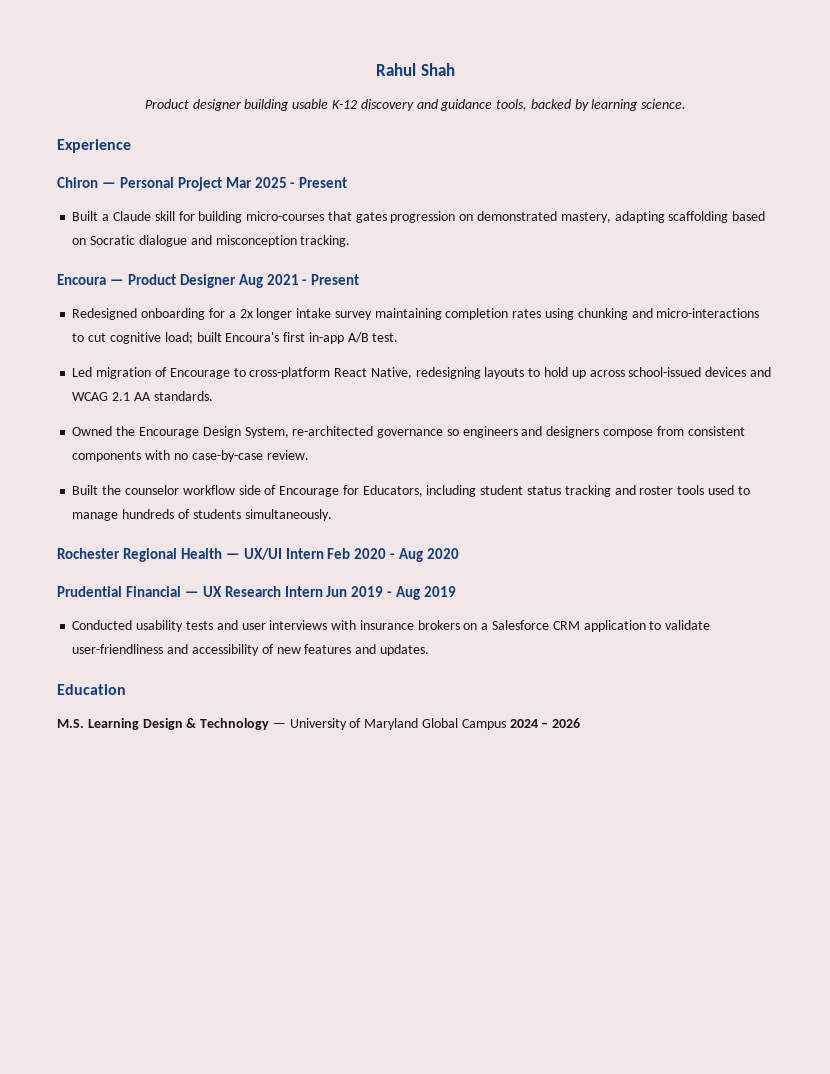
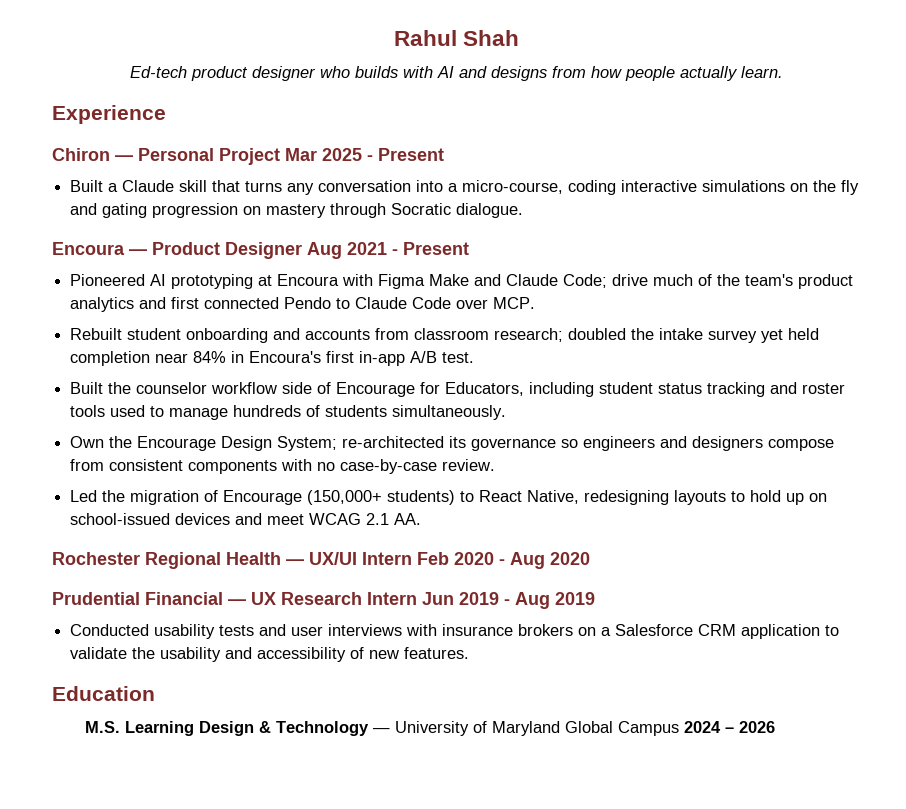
- Product designer building usable K-12 discovery and guidance tools, backed by learning science.
+ Ed-tech product designer who builds with AI and designs from how people actually learn.
- Built a Claude skill for building micro-courses that gates progression on demonstrated mastery, adapting scaffolding based on Socratic dialogue and misconception tracking.
+ Built a Claude skill that turns any conversation into a micro-course, coding interactive simulations on the fly and gating progression on mastery through Socratic dialogue.
- Redesigned onboarding for a 2x longer intake survey maintaining completion rates using chunking and micro-interactions to cut cognitive load; built Encoura's first in-app A/B test.
+ Pioneered AI prototyping at Encoura with Figma Make and Claude Code; drive much of the team's product analytics and first connected Pendo to Claude Code over MCP.
+ Rebuilt student onboarding and accounts from classroom research; doubled the intake survey yet held completion near 84% in Encoura's first in-app A/B test.
- Led migration of Encourage to cross-platform React Native, redesigning layouts to hold up across school-issued devices and WCAG 2.1 AA standards.
- Owned the Encourage Design System, re-architected governance so engineers and designers compose from consistent components with no case-by-case review.
+ Own the Encourage Design System; re-architected its governance so engineers and designers compose from consistent components with no case-by-case review.
+ Led the migration of Encourage (150,000+ students) to React Native, redesigning layouts to hold up on school-issued devices and meet WCAG 2.1 AA.
- Conducted usability tests and user interviews with insurance brokers on a Salesforce CRM application to validate user-friendliness and accessibility of new features and updates.
+ Conducted usability tests and user interviews with insurance brokers on a Salesforce CRM application to validate the usability and accessibility of new features.

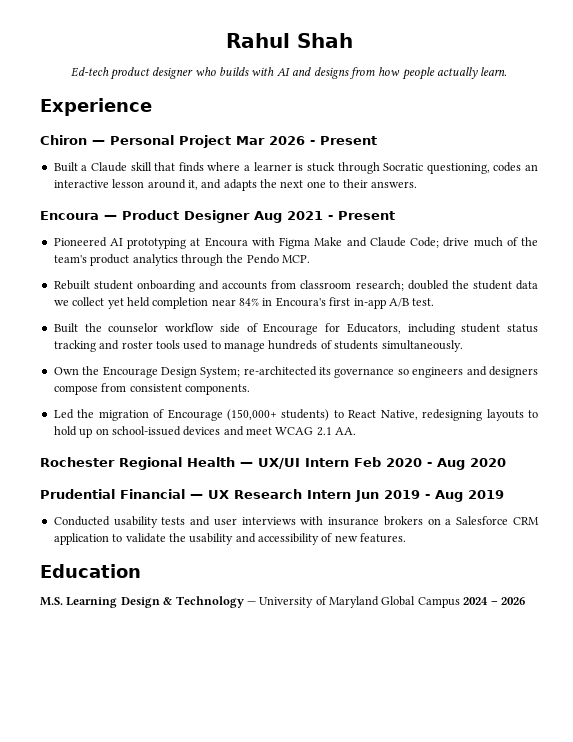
- Chiron — Personal Project Mar 2025 - Present
+ Chiron — Personal Project Mar 2026 - Present
- Built a Claude skill that turns any conversation into a micro-course, coding interactive simulations on the fly and gating progression on mastery through Socratic dialogue.
+ Built a Claude skill that finds where a learner is stuck through Socratic questioning, codes an interactive lesson around it, and adapts the next one to their answers.
- Pioneered AI prototyping at Encoura with Figma Make and Claude Code; drive much of the team's product analytics and first connected Pendo to Claude Code over MCP.
+ Pioneered AI prototyping at Encoura with Figma Make and Claude Code; drive much of the team's product analytics through the Pendo MCP.
- Rebuilt student onboarding and accounts from classroom research; doubled the intake survey yet held completion near 84% in Encoura's first in-app A/B test.
+ Rebuilt student onboarding and accounts from classroom research; doubled the student data we collect yet held completion near 84% in Encoura's first in-app A/B test.
- Own the Encourage Design System; re-architected its governance so engineers and designers compose from consistent components with no case-by-case review.
+ Own the Encourage Design System; re-architected its governance so engineers and designers compose from consistent components.

